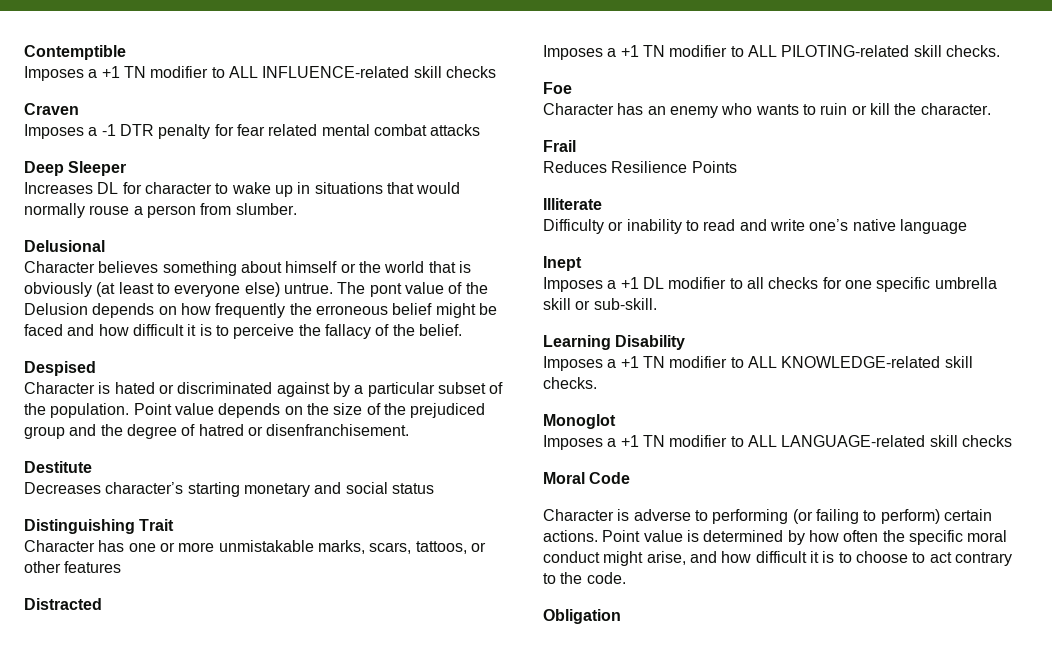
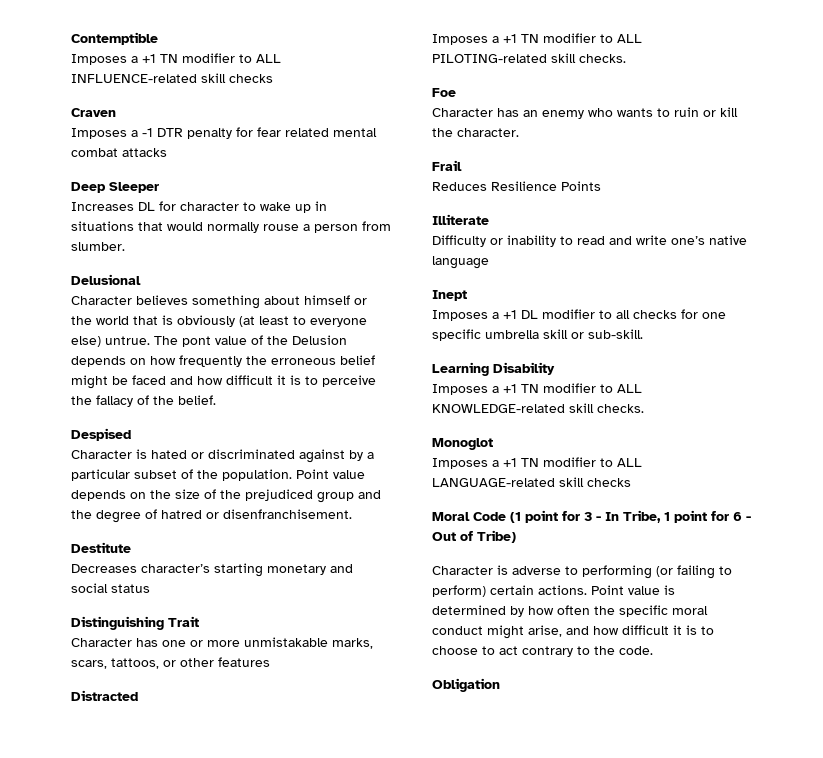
- Moral Code
+ Moral Code (1 point for 3 - In Tribe, 1 point for 6 - Out of Tribe)

